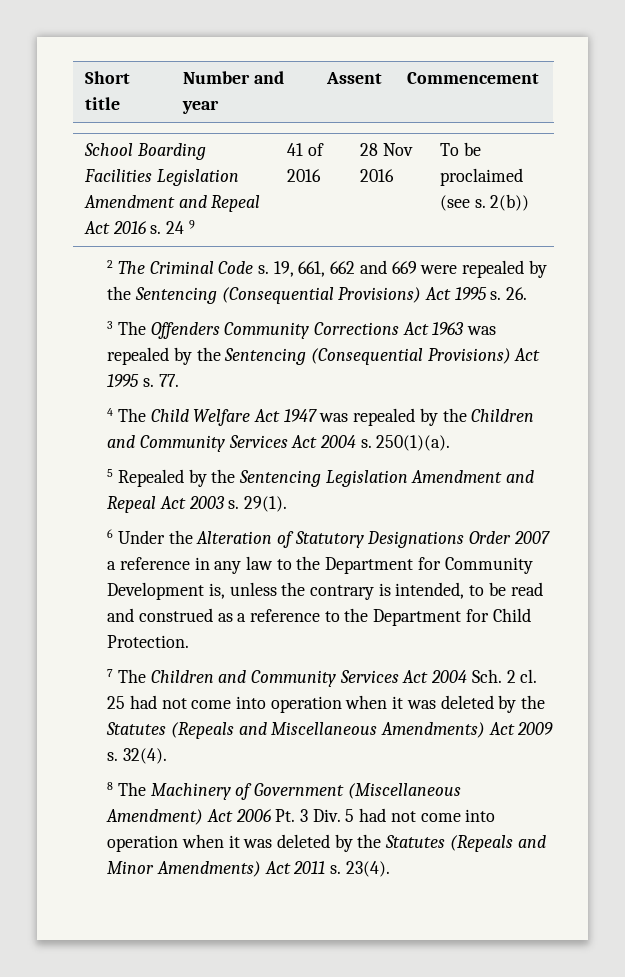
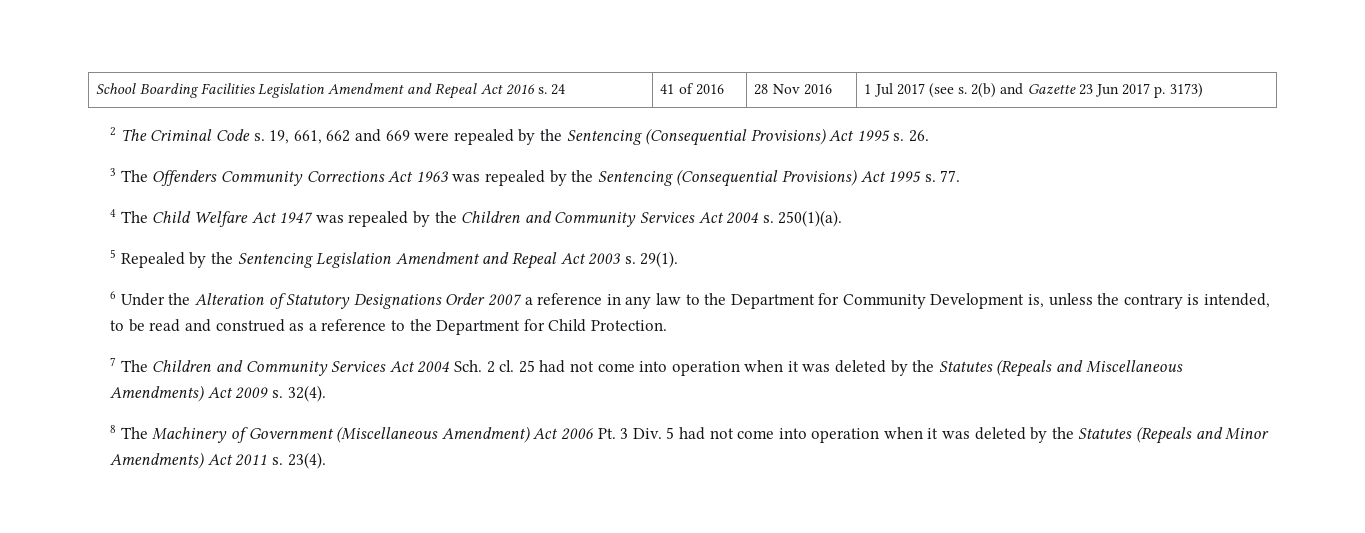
- Short title | Number and year | Assent | Commencement
- School Boarding Facilities Legislation Amendment and Repeal Act 2016 s. 24 9 | 41 of 2016 | 28 Nov 2016 | To be proclaimed (see s. 2(b))
+ School Boarding Facilities Legislation Amendment and Repeal Act 2016 s. 24 | 41 of 2016 | 28 Nov 2016 | 1 Jul 2017 (see s. 2(b) and Gazette 23 Jun 2017 p. 3173)

